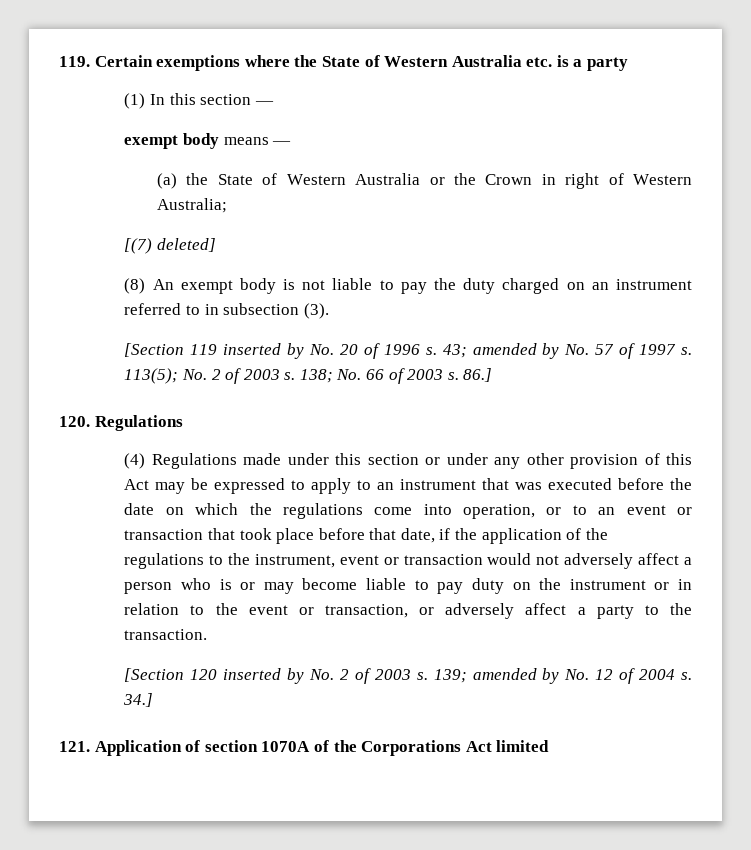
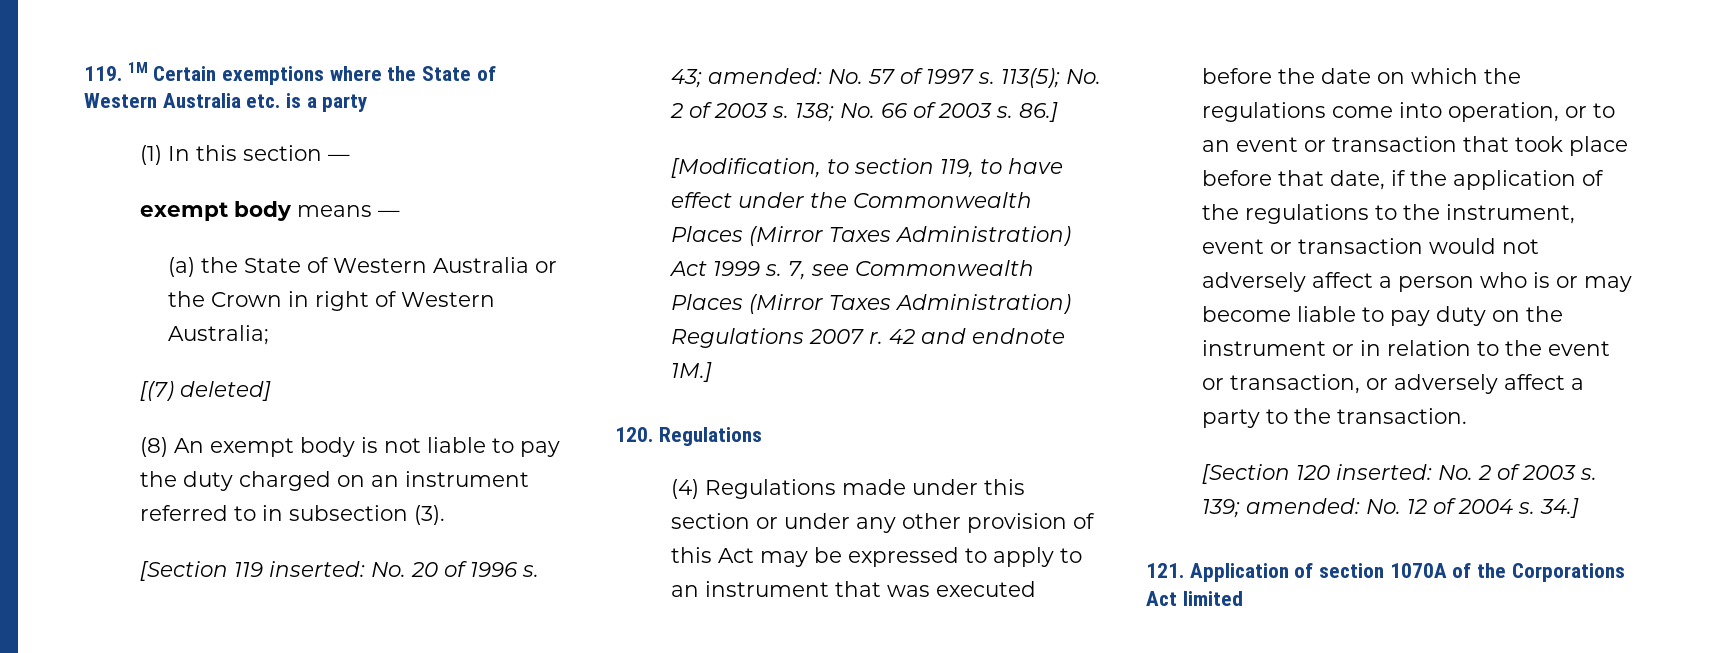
- 119. Certain exemptions where the State of Western Australia etc. is a party
+ 119. 1M Certain exemptions where the State of Western Australia etc. is a party
- [Section 119 inserted by No. 20 of 1996 s.
+ [Section 119 inserted: No. 20 of 1996 s.
- 43; amended by No. 57 of 1997 s.
+ 43; amended: No. 57 of 1997 s.
+ [Modification, to section 119, to have effect under the Commonwealth Places (Mirror Taxes Administration) Act 1999 s. 7, see Commonwealth Places (Mirror Taxes Administration) Regulations 2007 r. 42 and endnote 1M.]
- [Section 120 inserted by No. 2 of 2003 s.
+ [Section 120 inserted: No. 2 of 2003 s.
- 139; amended by No. 12 of 2004 s.
+ 139; amended: No. 12 of 2004 s.

